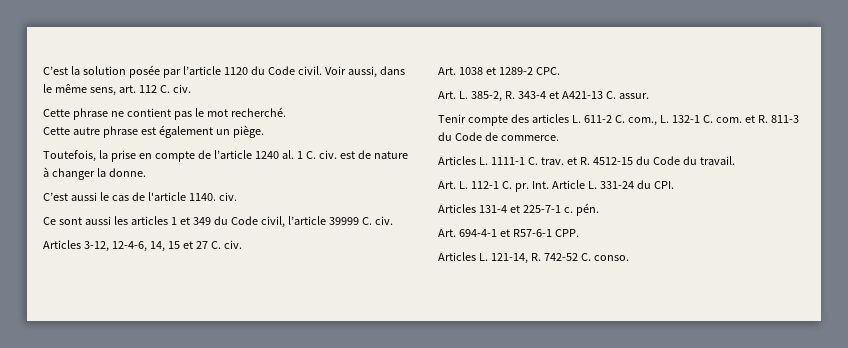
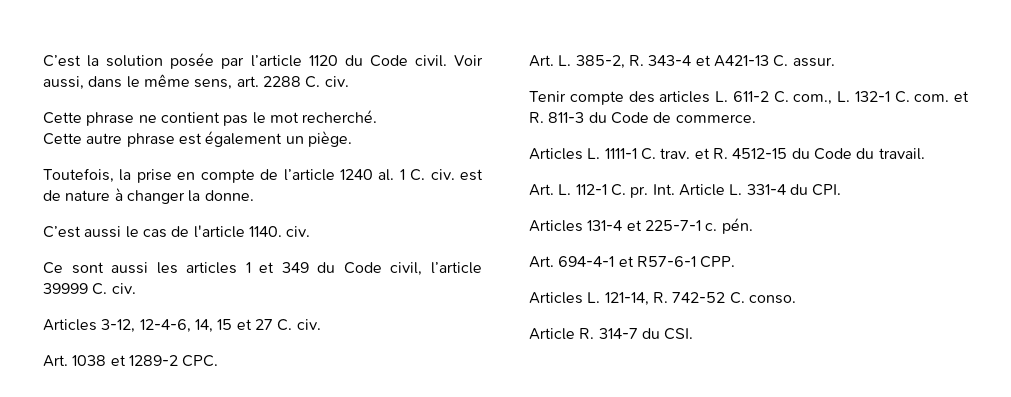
- Voir aussi, dans le même sens, art. 112 C. civ.
+ Voir aussi, dans le même sens, art. 2288 C. civ.
- Int. Article L. 331-24 du CPI.
+ Int. Article L. 331-4 du CPI.
+ Article R. 314-7 du CSI.

